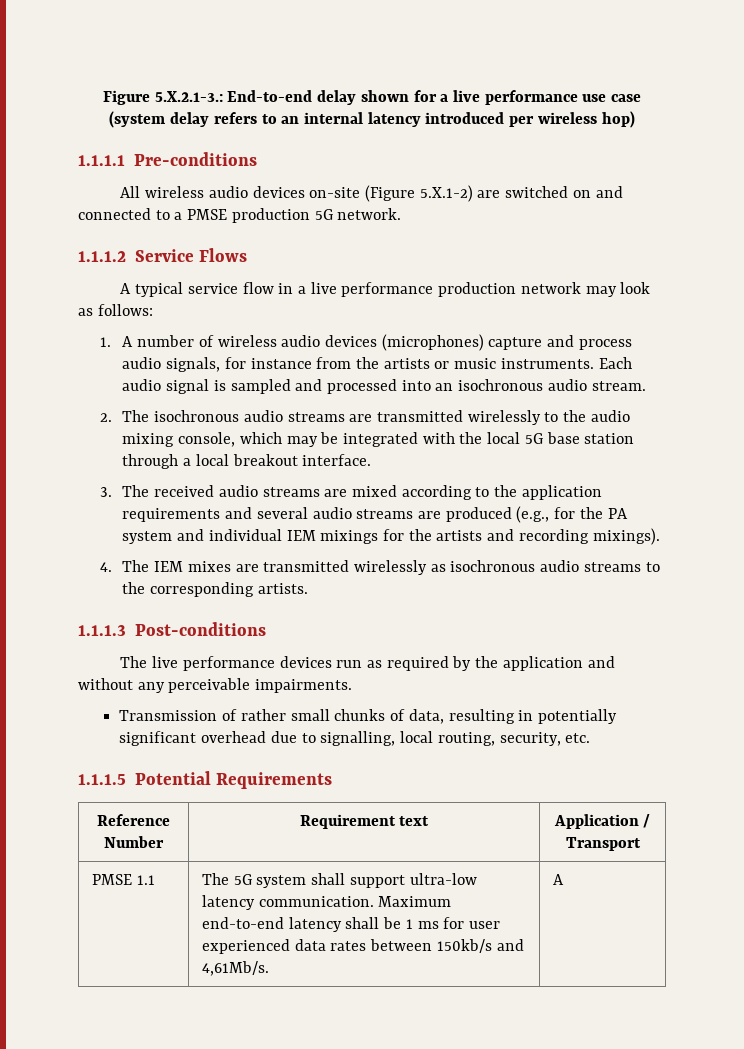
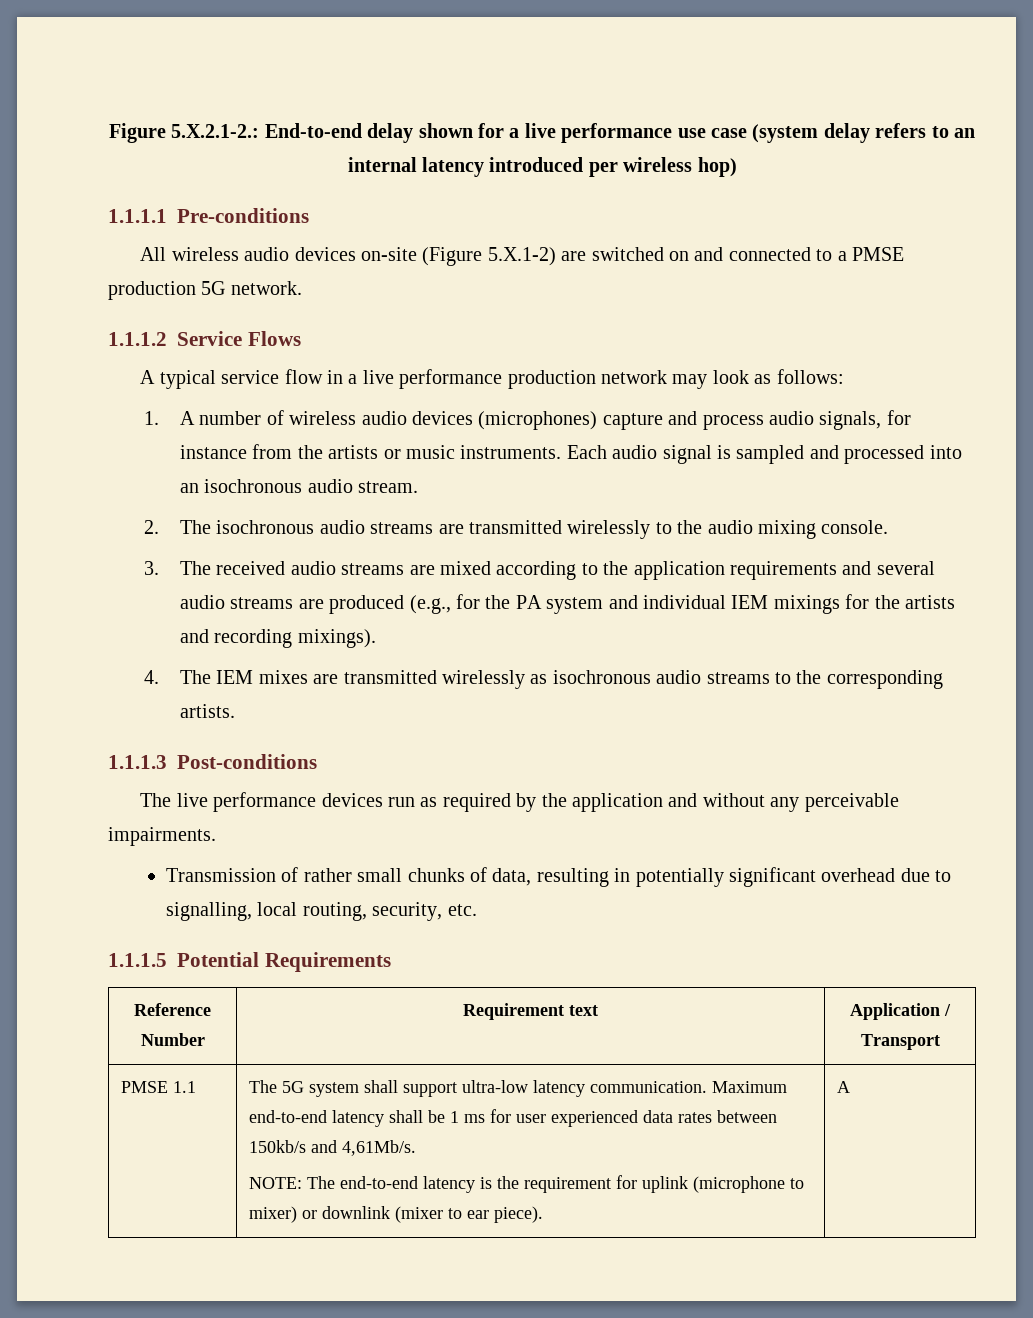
- Figure 5.X.2.1-3.: End-to-end delay shown for a live performance use case (system delay refers to an internal latency introduced per wireless hop)
+ Figure 5.X.2.1-2.: End-to-end delay shown for a live performance use case (system delay refers to an internal latency introduced per wireless hop)
- 2. The isochronous audio streams are transmitted wirelessly to the audio mixing console, which may be integrated with the local 5G base station through a local breakout interface.
+ 2. The isochronous audio streams are transmitted wirelessly to the audio mixing console.
+ NOTE: The end-to-end latency is the requirement for uplink (microphone to mixer) or downlink (mixer to ear piece).

